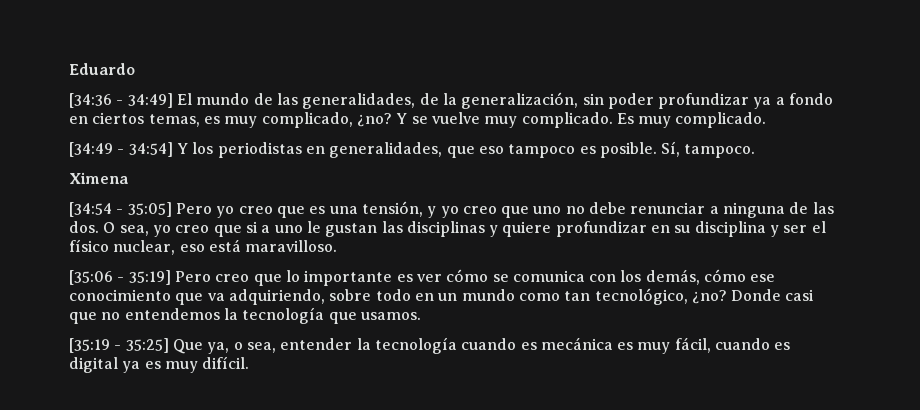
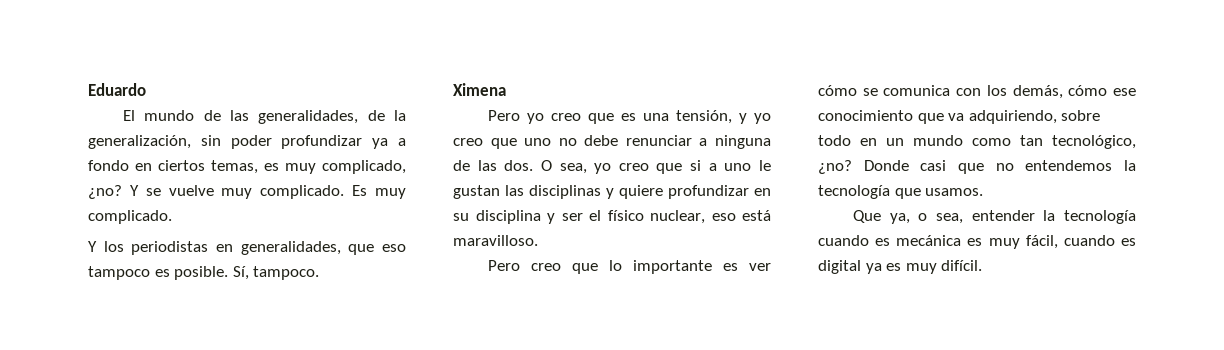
- [34:36 - 34:49] El mundo de las generalidades, de la generalización, sin poder profundizar ya a fondo en ciertos temas, es muy complicado, ¿no?
+ El mundo de las generalidades, de la generalización, sin poder profundizar ya a fondo en ciertos temas, es muy complicado, ¿no?
- [34:49 - 34:54] Y los periodistas en generalidades, que eso tampoco es posible.
+ Y los periodistas en generalidades, que eso tampoco es posible.
- [34:54 - 35:05] Pero yo creo que es una tensión, y yo creo que uno no debe renunciar a ninguna de las dos.
+ Pero yo creo que es una tensión, y yo creo que uno no debe renunciar a ninguna de las dos.
- [35:06 - 35:19] Pero creo que lo importante es ver cómo se comunica con los demás, cómo ese conocimiento que va adquiriendo, sobre todo en un mundo como tan tecnológico, ¿no?
+ Pero creo que lo importante es ver cómo se comunica con los demás, cómo ese conocimiento que va adquiriendo, sobre todo en un mundo como tan tecnológico, ¿no?
- [35:19 - 35:25] Que ya, o sea, entender la tecnología cuando es mecánica es muy fácil, cuando es digital ya es muy difícil.
+ Que ya, o sea, entender la tecnología cuando es mecánica es muy fácil, cuando es digital ya es muy difícil.

